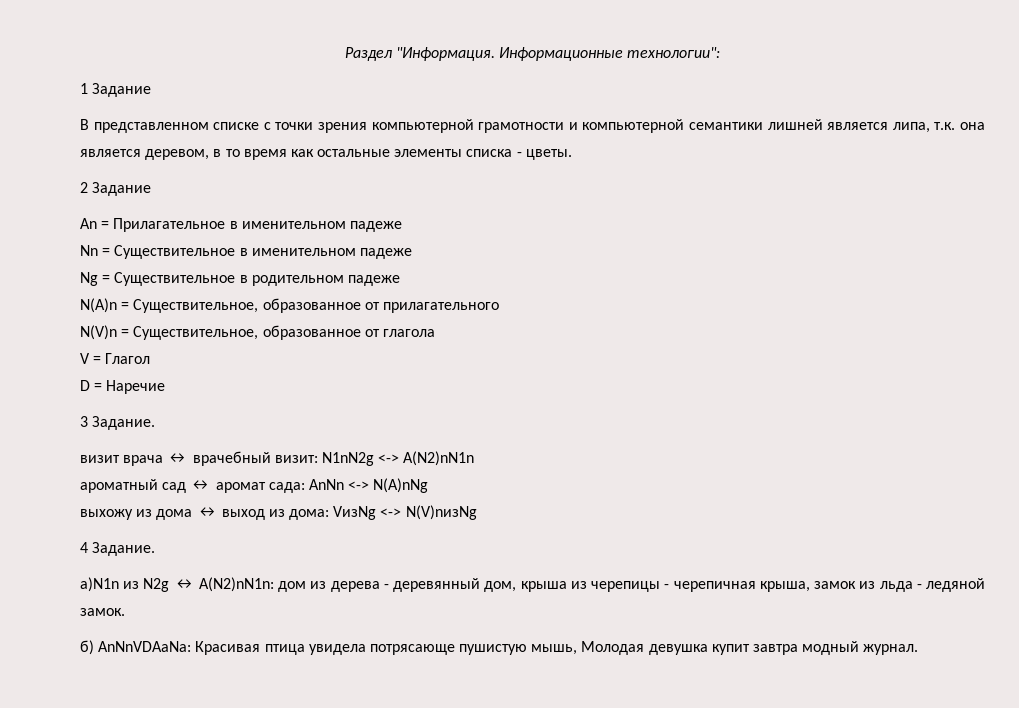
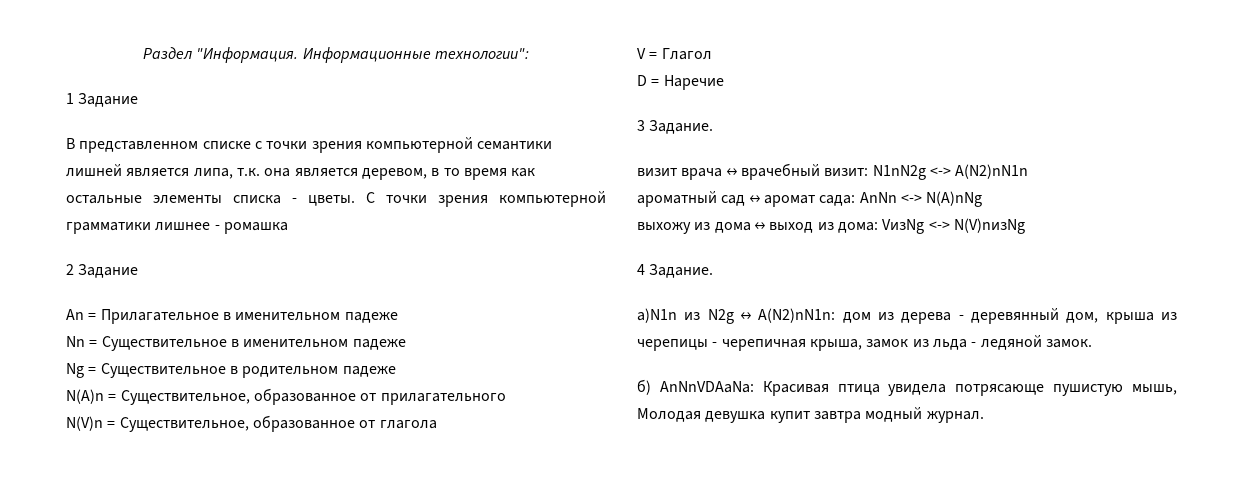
- В представленном списке с точки зрения компьютерной грамотности и компьютерной семантики лишней является липа, т.к. она является деревом, в то время как остальные элементы списка - цветы.
+ В представленном списке с точки зрения компьютерной семантики лишней является липа, т.к. она является деревом, в то время как остальные элементы списка - цветы. С точки зрения компьютерной грамматики лишнее - ромашка

